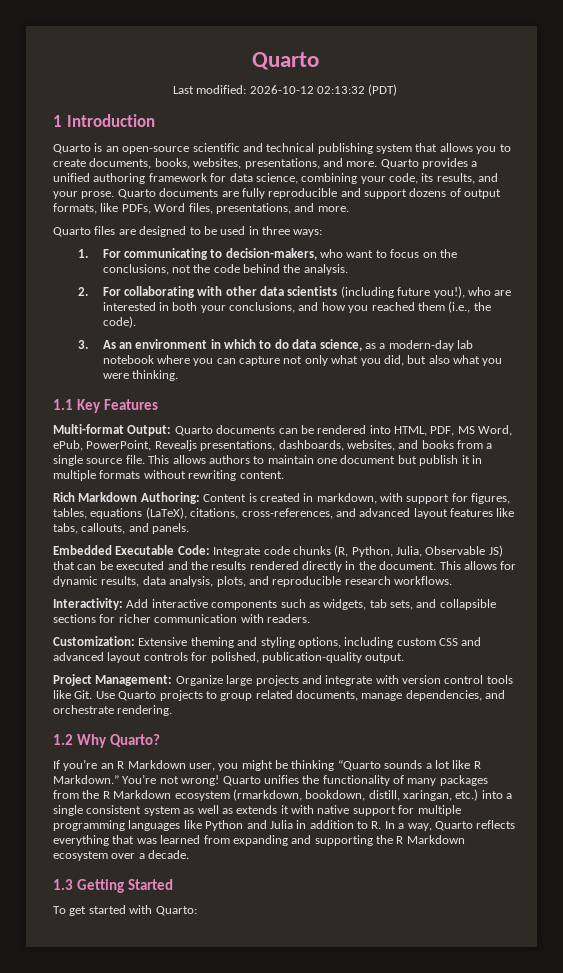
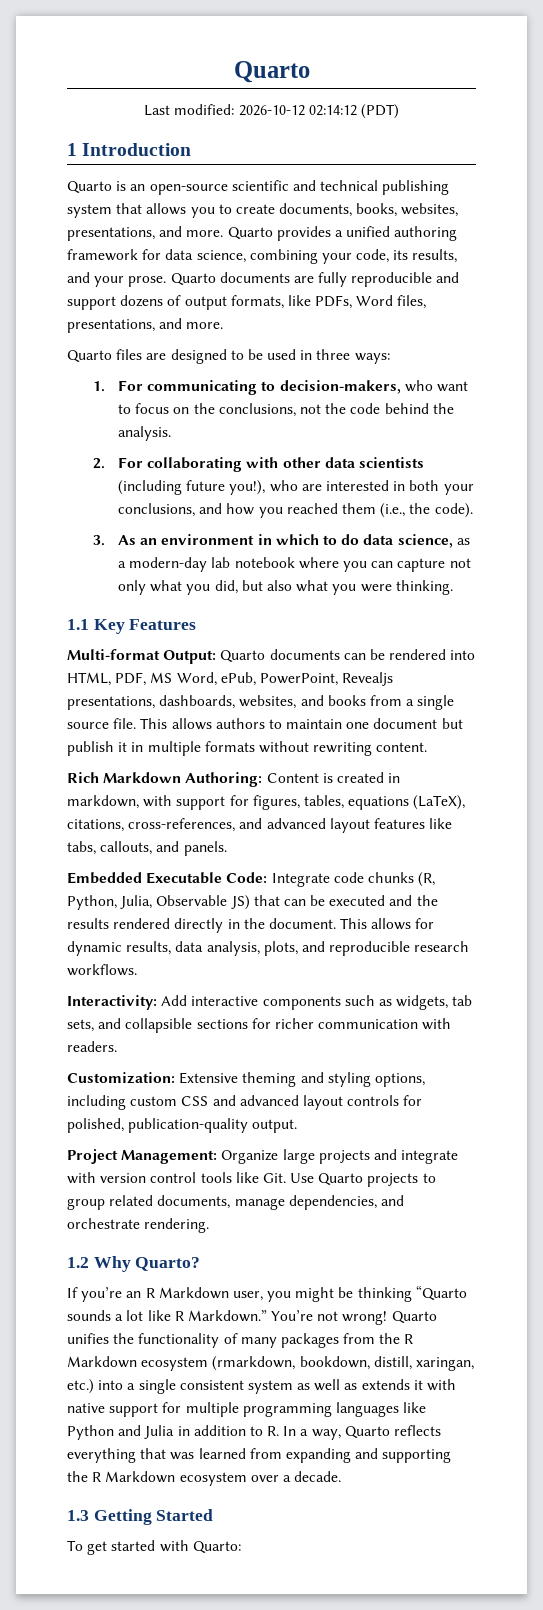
- Last modified: 2026-10-12 02:13:32 (PDT)
+ Last modified: 2026-10-12 02:14:12 (PDT)

